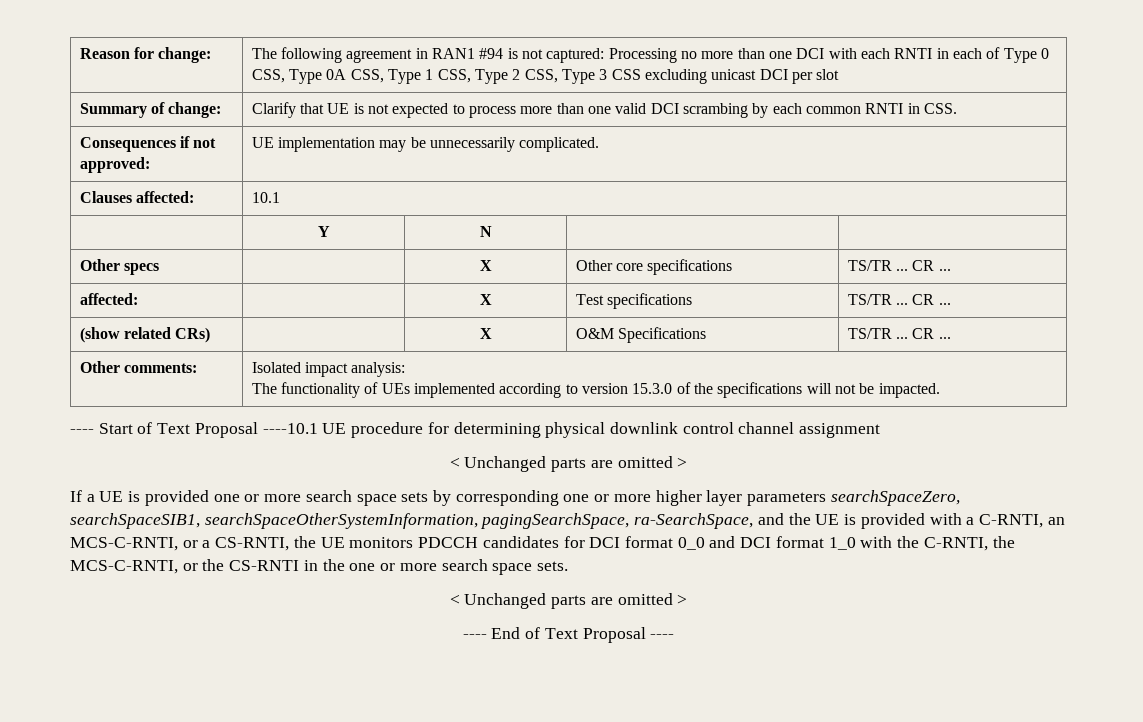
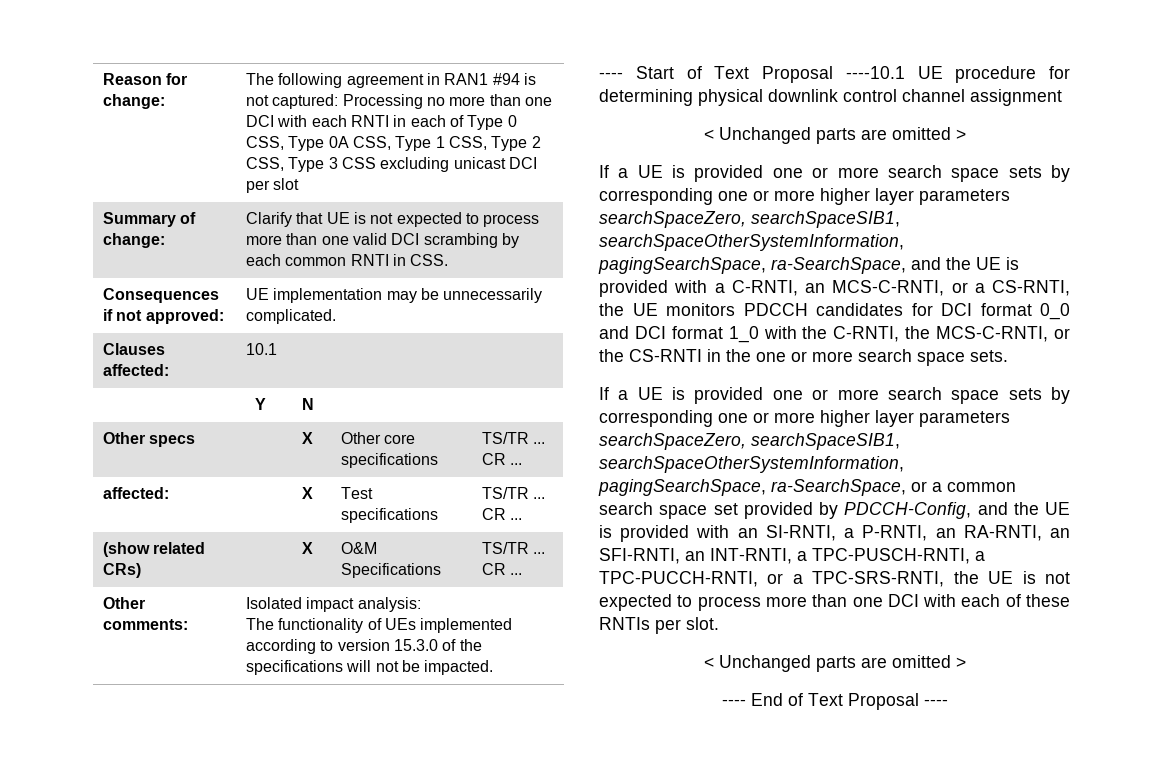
+ If a UE is provided one or more search space sets by corresponding one or more higher layer parameters searchSpaceZero, searchSpaceSIB1, searchSpaceOtherSystemInformation, pagingSearchSpace, ra-SearchSpace, or a common search space set provided by PDCCH-Config, and the UE is provided with an SI-RNTI, a P-RNTI, an RA-RNTI, an SFI-RNTI, an INT-RNTI, a TPC-PUSCH-RNTI, a TPC-PUCCH-RNTI, or a TPC-SRS-RNTI, the UE is not expected to process more than one DCI with each of these RNTIs per slot.

